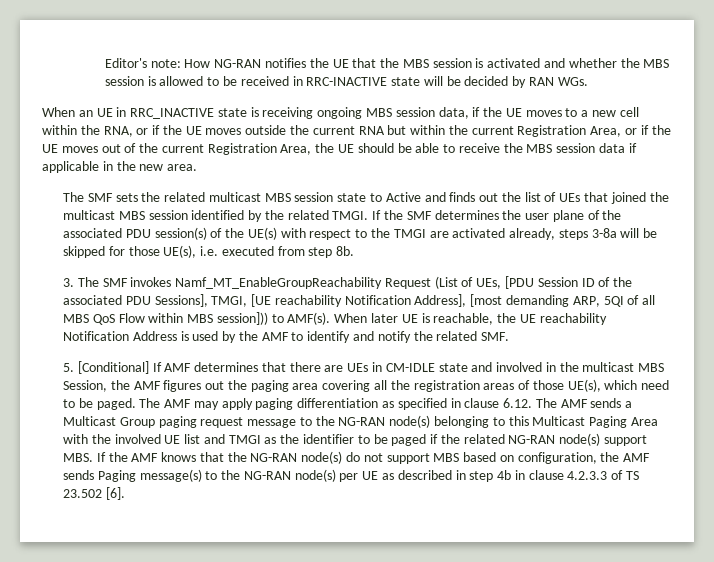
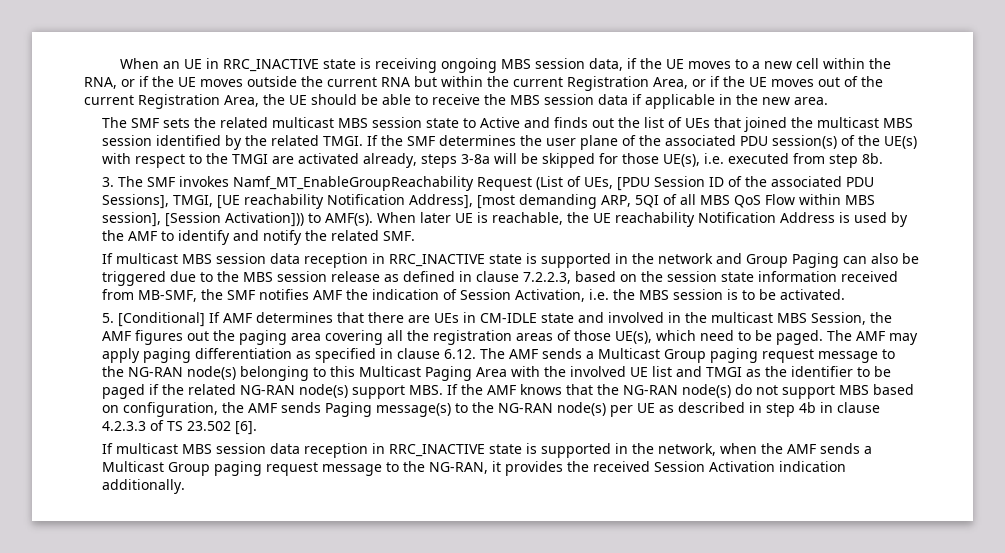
- Editor's note: How NG-RAN notifies the UE that the MBS session is activated and whether the MBS session is allowed to be received in RRC-INACTIVE state will be decided by RAN WGs.
- 3. The SMF invokes Namf_MT_EnableGroupReachability Request (List of UEs, [PDU Session ID of the associated PDU Sessions], TMGI, [UE reachability Notification Address], [most demanding ARP, 5QI of all MBS QoS Flow within MBS session])) to AMF(s).
+ 3. The SMF invokes Namf_MT_EnableGroupReachability Request (List of UEs, [PDU Session ID of the associated PDU Sessions], TMGI, [UE reachability Notification Address], [most demanding ARP, 5QI of all MBS QoS Flow within MBS session], [Session Activation])) to AMF(s).
+ If multicast MBS session data reception in RRC_INACTIVE state is supported in the network and Group Paging can also be triggered due to the MBS session release as defined in clause 7.2.2.3, based on the session state information received from MB-SMF, the SMF notifies AMF the indication of Session Activation, i.e. the MBS session is to be activated.
+ If multicast MBS session data reception in RRC_INACTIVE state is supported in the network, when the AMF sends a Multicast Group paging request message to the NG-RAN, it provides the received Session Activation indication additionally.

